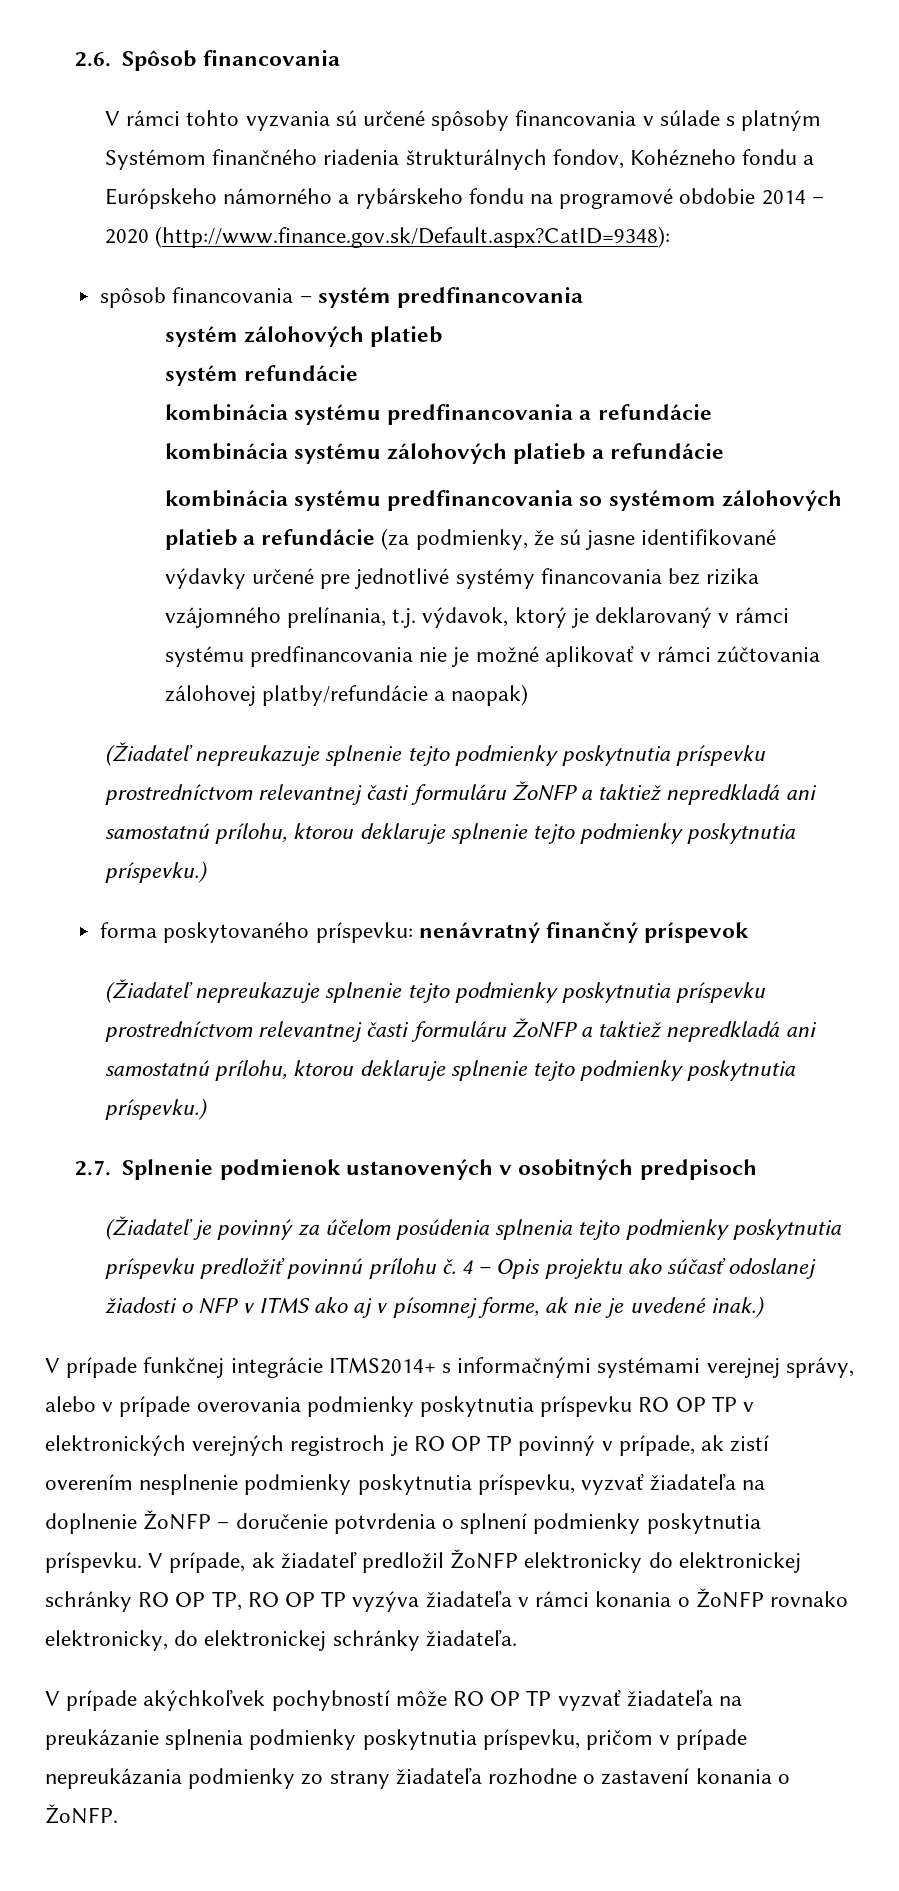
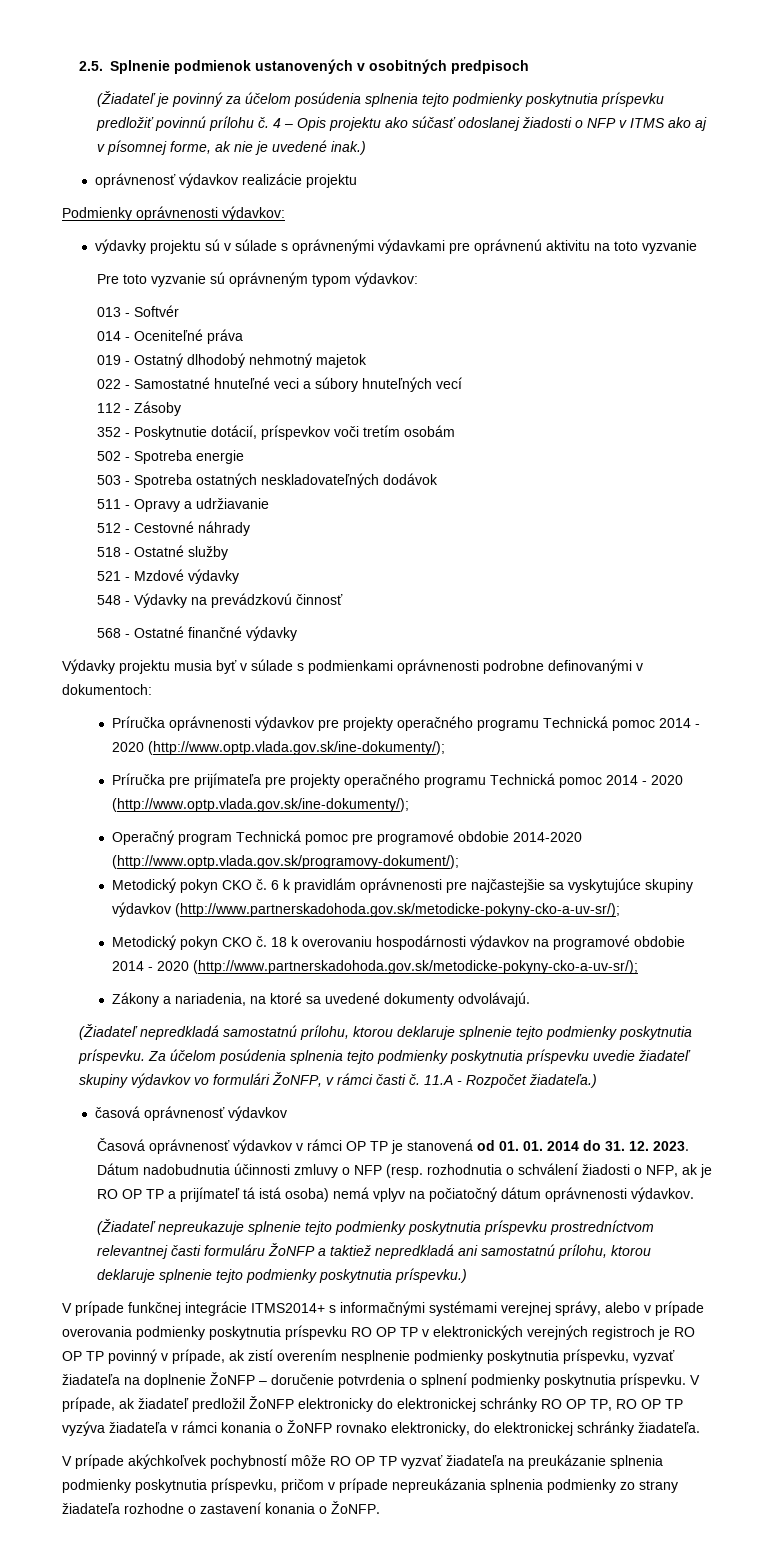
- 2.6. Spôsob financovania
- V rámci tohto vyzvania sú určené spôsoby financovania v súlade s platným Systémom finančného riadenia štrukturálnych fondov, Kohézneho fondu a Európskeho námorného a rybárskeho fondu na programové obdobie 2014 – 2020 (http://www.finance.gov.sk/Default.aspx?CatID=9348):
- spôsob financovania – systém predfinancovania
- systém zálohových platieb
- systém refundácie
- kombinácia systému predfinancovania a refundácie
- kombinácia systému zálohových platieb a refundácie
- kombinácia systému predfinancovania so systémom zálohových platieb a refundácie (za podmienky, že sú jasne identifikované výdavky určené pre jednotlivé systémy financovania bez rizika vzájomného prelínania, t.j. výdavok, ktorý je deklarovaný v rámci systému predfinancovania nie je možné aplikovať v rámci zúčtovania zálohovej platby/refundácie a naopak)
- (Žiadateľ nepreukazuje splnenie tejto podmienky poskytnutia príspevku prostredníctvom relevantnej časti formuláru ŽoNFP a taktiež nepredkladá ani samostatnú prílohu, ktorou deklaruje splnenie tejto podmienky poskytnutia príspevku.)
- forma poskytovaného príspevku: nenávratný finančný príspevok
- (Žiadateľ nepreukazuje splnenie tejto podmienky poskytnutia príspevku prostredníctvom relevantnej časti formuláru ŽoNFP a taktiež nepredkladá ani samostatnú prílohu, ktorou deklaruje splnenie tejto podmienky poskytnutia príspevku.)
- 2.7. Splnenie podmienok ustanovených v osobitných predpisoch
+ 2.5. Splnenie podmienok ustanovených v osobitných predpisoch
+ oprávnenosť výdavkov realizácie projektu
+ Podmienky oprávnenosti výdavkov:
+ výdavky projektu sú v súlade s oprávnenými výdavkami pre oprávnenú aktivitu na toto vyzvanie
+ Pre toto vyzvanie sú oprávneným typom výdavkov:
+ 013 - Softvér
+ 014 - Oceniteľné práva
+ 019 - Ostatný dlhodobý nehmotný majetok
+ 022 - Samostatné hnuteľné veci a súbory hnuteľných vecí
+ 112 - Zásoby
+ 352 - Poskytnutie dotácií, príspevkov voči tretím osobám
+ 502 - Spotreba energie
+ 503 - Spotreba ostatných neskladovateľných dodávok
+ 511 - Opravy a udržiavanie
+ 512 - Cestovné náhrady
+ 518 - Ostatné služby
+ 521 - Mzdové výdavky
+ 548 - Výdavky na prevádzkovú činnosť
+ 568 - Ostatné finančné výdavky
+ Výdavky projektu musia byť v súlade s podmienkami oprávnenosti podrobne definovanými v dokumentoch:
+ Príručka oprávnenosti výdavkov pre projekty operačného programu Technická pomoc 2014 - 2020 (http://www.optp.vlada.gov.sk/ine-dokumenty/);
+ Príručka pre prijímateľa pre projekty operačného programu Technická pomoc 2014 - 2020 (http://www.optp.vlada.gov.sk/ine-dokumenty/);
+ Operačný program Technická pomoc pre programové obdobie 2014-2020 (http://www.optp.vlada.gov.sk/programovy-dokument/);
+ Metodický pokyn CKO č. 6 k pravidlám oprávnenosti pre najčastejšie sa vyskytujúce skupiny výdavkov (http://www.partnerskadohoda.gov.sk/metodicke-pokyny-cko-a-uv-sr/);
+ Metodický pokyn CKO č. 18 k overovaniu hospodárnosti výdavkov na programové obdobie 2014 - 2020 (http://www.partnerskadohoda.gov.sk/metodicke-pokyny-cko-a-uv-sr/);
+ Zákony a nariadenia, na ktoré sa uvedené dokumenty odvolávajú.
+ (Žiadateľ nepredkladá samostatnú prílohu, ktorou deklaruje splnenie tejto podmienky poskytnutia príspevku. Za účelom posúdenia splnenia tejto podmienky poskytnutia príspevku uvedie žiadateľ skupiny výdavkov vo formulári ŽoNFP, v rámci časti č. 11.A - Rozpočet žiadateľa.)
+ časová oprávnenosť výdavkov
+ Časová oprávnenosť výdavkov v rámci OP TP je stanovená od 01. 01. 2014 do 31. 12. 2023. Dátum nadobudnutia účinnosti zmluvy o NFP (resp. rozhodnutia o schválení žiadosti o NFP, ak je RO OP TP a prijímateľ tá istá osoba) nemá vplyv na počiatočný dátum oprávnenosti výdavkov.
+ (Žiadateľ nepreukazuje splnenie tejto podmienky poskytnutia príspevku prostredníctvom relevantnej časti formuláru ŽoNFP a taktiež nepredkladá ani samostatnú prílohu, ktorou deklaruje splnenie tejto podmienky poskytnutia príspevku.)
- V prípade akýchkoľvek pochybností môže RO OP TP vyzvať žiadateľa na preukázanie splnenia podmienky poskytnutia príspevku, pričom v prípade nepreukázania podmienky zo strany žiadateľa rozhodne o zastavení konania o ŽoNFP.
+ V prípade akýchkoľvek pochybností môže RO OP TP vyzvať žiadateľa na preukázanie splnenia podmienky poskytnutia príspevku, pričom v prípade nepreukázania splnenia podmienky zo strany žiadateľa rozhodne o zastavení konania o ŽoNFP.

